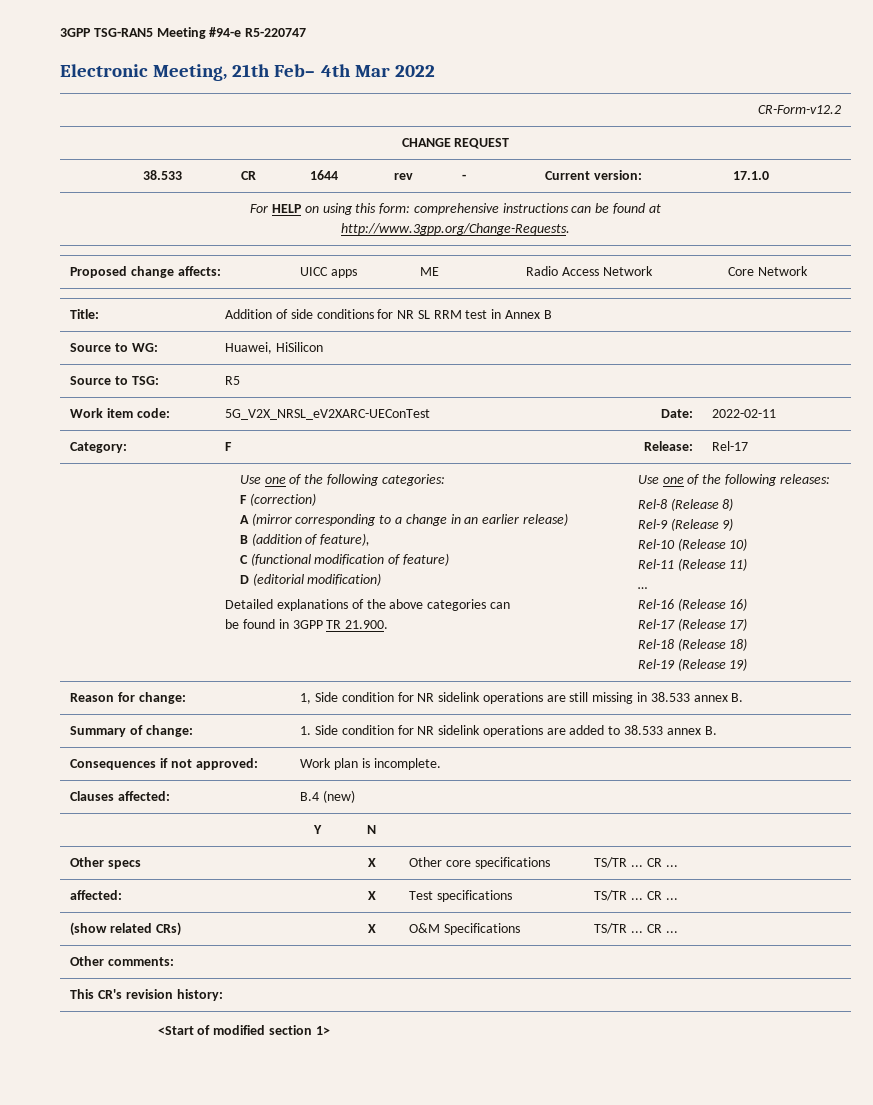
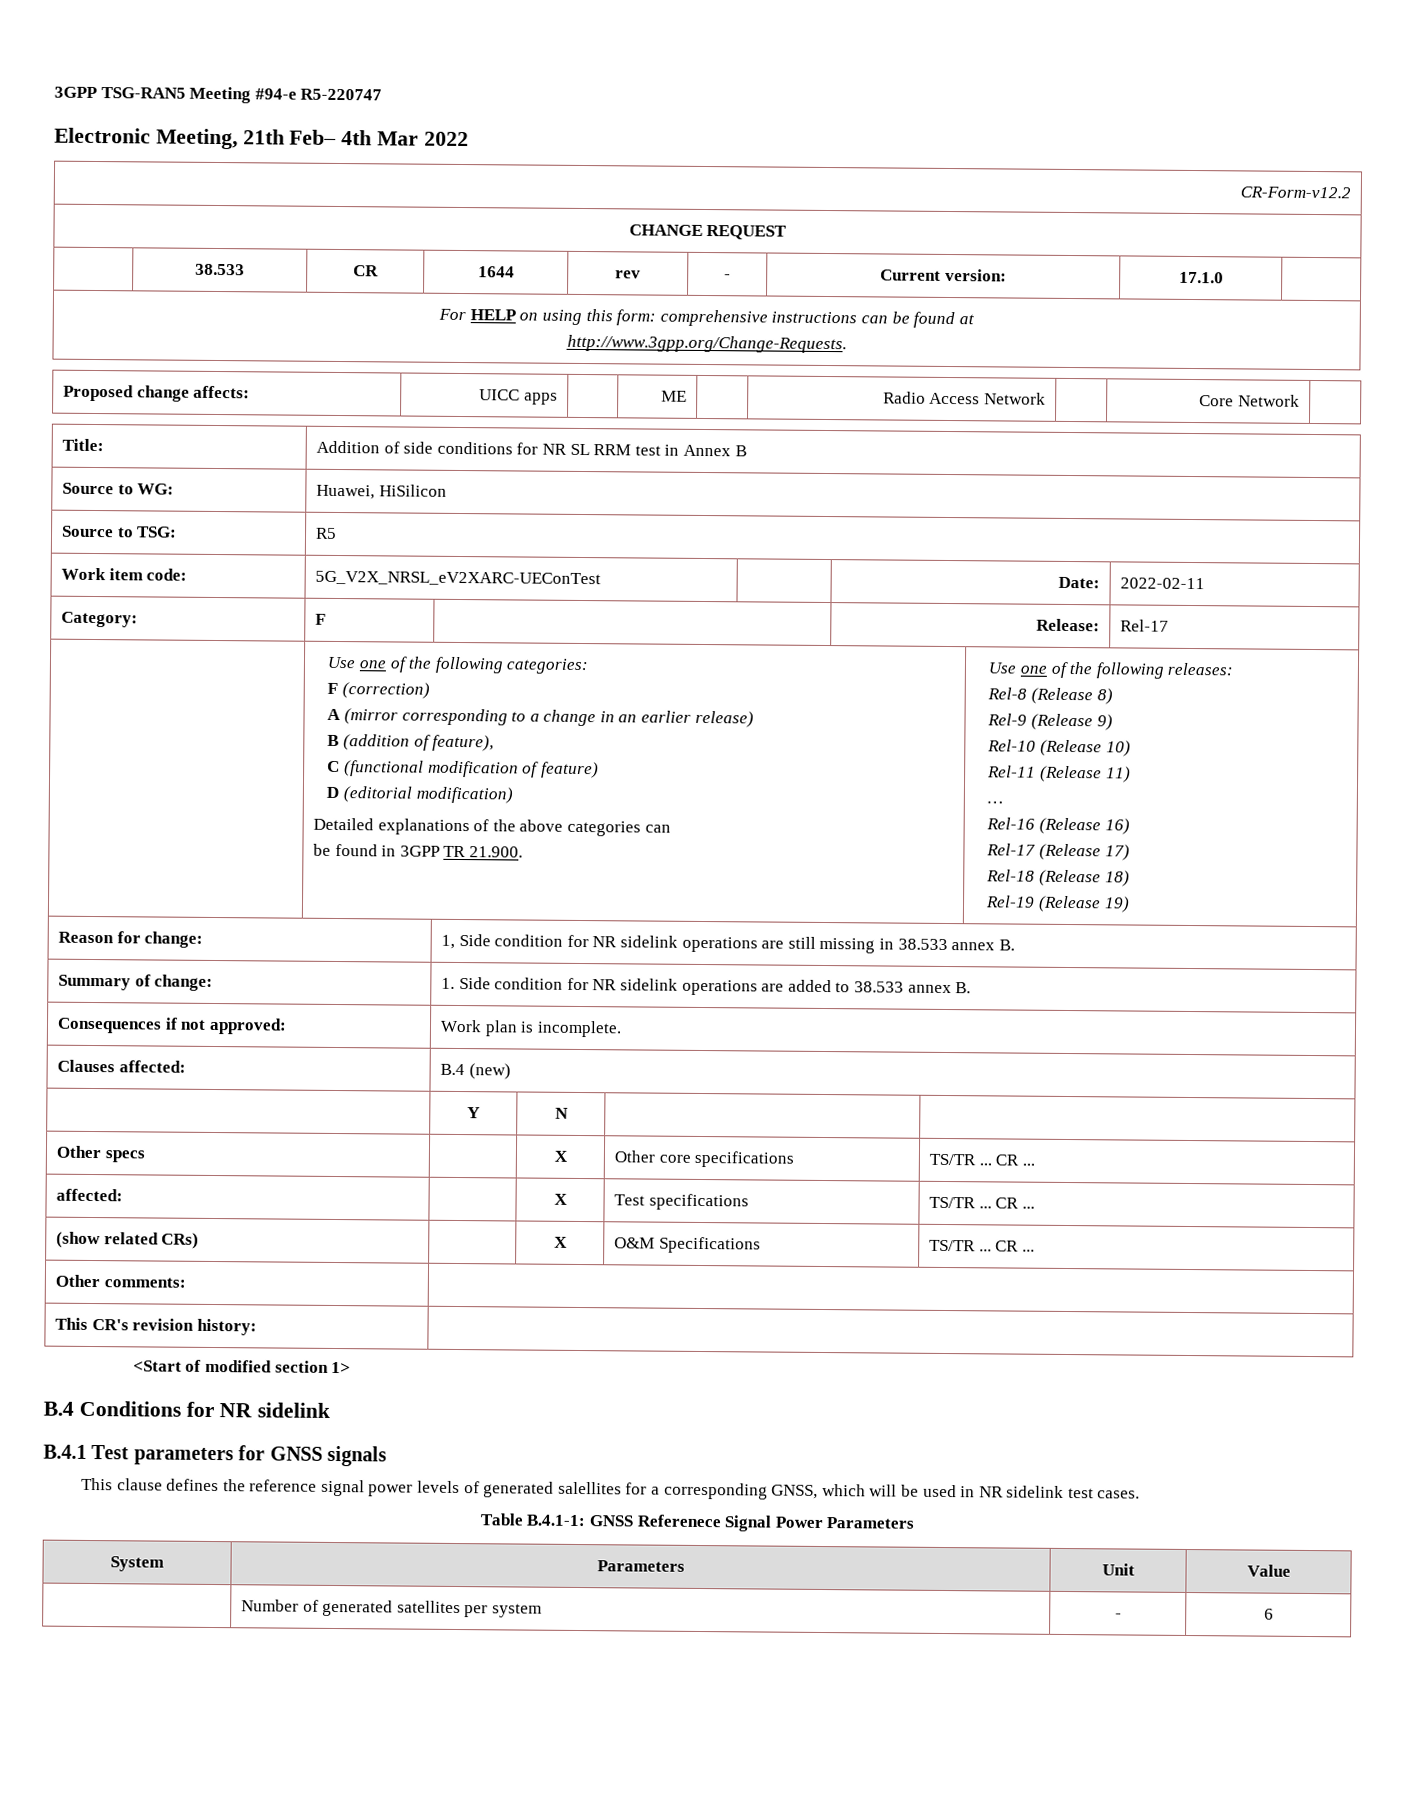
+ B.4 Conditions for NR sidelink
+ B.4.1 Test parameters for GNSS signals
+ This clause defines the reference signal power levels of generated salellites for a corresponding GNSS, which will be used in NR sidelink test cases.
+ Table B.4.1-1: GNSS Referenece Signal Power Parameters
+ System | Parameters | Unit | Value
+ | Number of generated satellites per system | - | 6

